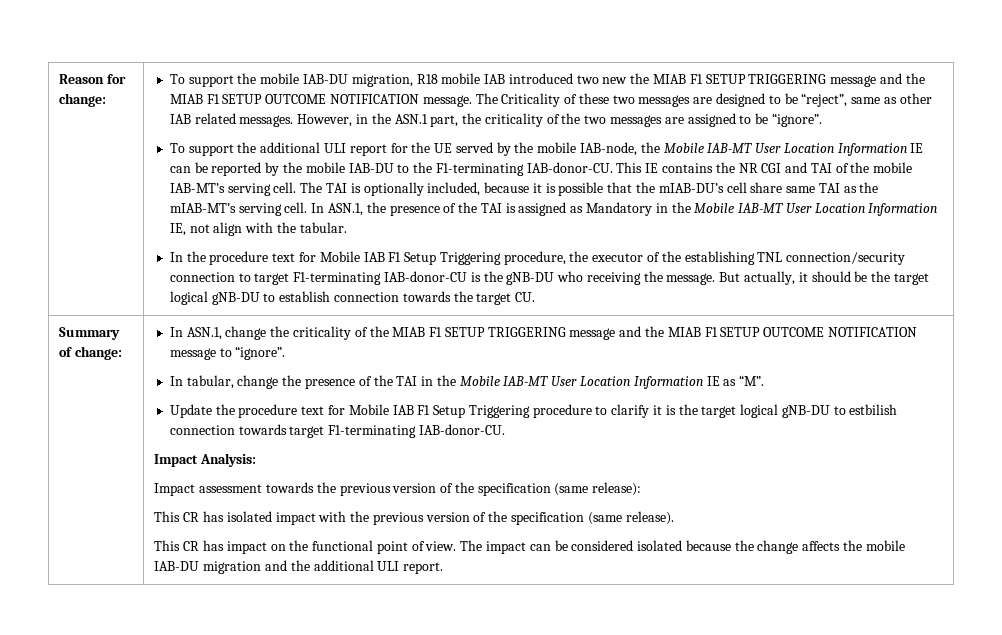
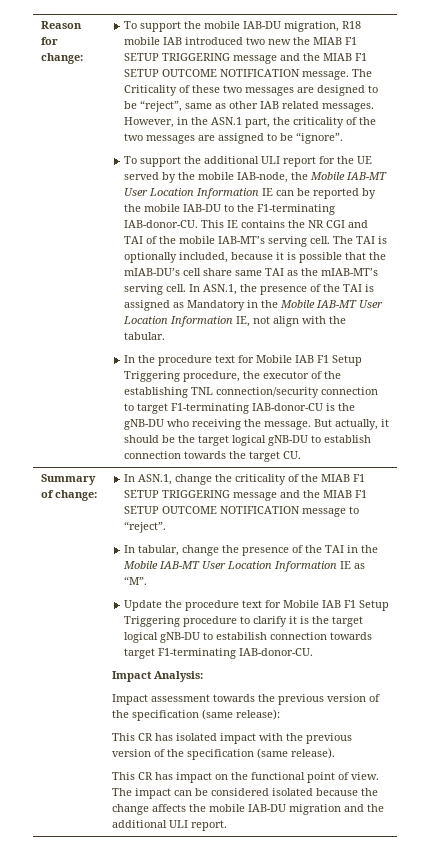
- In ASN.1, change the criticality of the MIAB F1 SETUP TRIGGERING message and the MIAB F1 SETUP OUTCOME NOTIFICATION message to “ignore”.
+ In ASN.1, change the criticality of the MIAB F1 SETUP TRIGGERING message and the MIAB F1 SETUP OUTCOME NOTIFICATION message to “reject”.
- Update the procedure text for Mobile IAB F1 Setup Triggering procedure to clarify it is the target logical gNB-DU to estbilish connection towards target F1-terminating IAB-donor-CU.
+ Update the procedure text for Mobile IAB F1 Setup Triggering procedure to clarify it is the target logical gNB-DU to estabilish connection towards target F1-terminating IAB-donor-CU.

